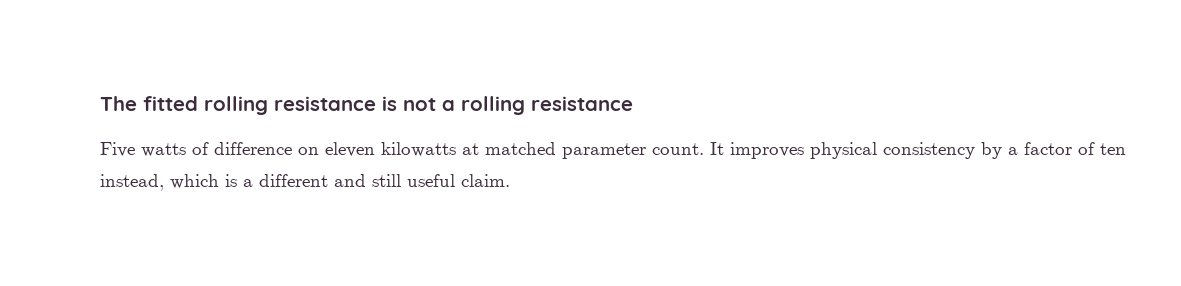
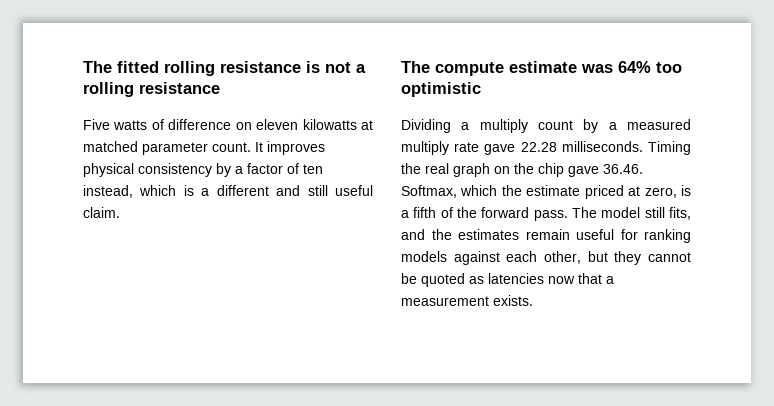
+ The compute estimate was 64% too optimistic
+ Dividing a multiply count by a measured multiply rate gave 22.28 milliseconds. Timing the real graph on the chip gave 36.46. Softmax, which the estimate priced at zero, is a fifth of the forward pass. The model still fits, and the estimates remain useful for ranking models against each other, but they cannot be quoted as latencies now that a measurement exists.

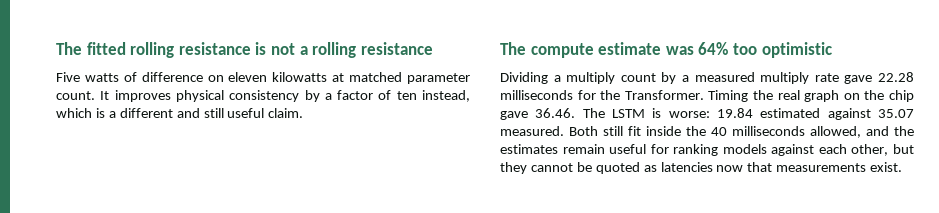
- Dividing a multiply count by a measured multiply rate gave 22.28 milliseconds.
+ Dividing a multiply count by a measured multiply rate gave 22.28 milliseconds for the Transformer.
- Timing the real graph on the chip gave 36.46. Softmax, which the estimate priced at zero, is a fifth of the forward pass. The model still fits, and the estimates remain useful for ranking models against each other, but they cannot be quoted as latencies now that a measurement exists.
+ Timing the real graph on the chip gave 36.46. The LSTM is worse: 19.84 estimated against 35.07 measured. Both still fit inside the 40 milliseconds allowed, and the estimates remain useful for ranking models against each other, but they cannot be quoted as latencies now that measurements exist.

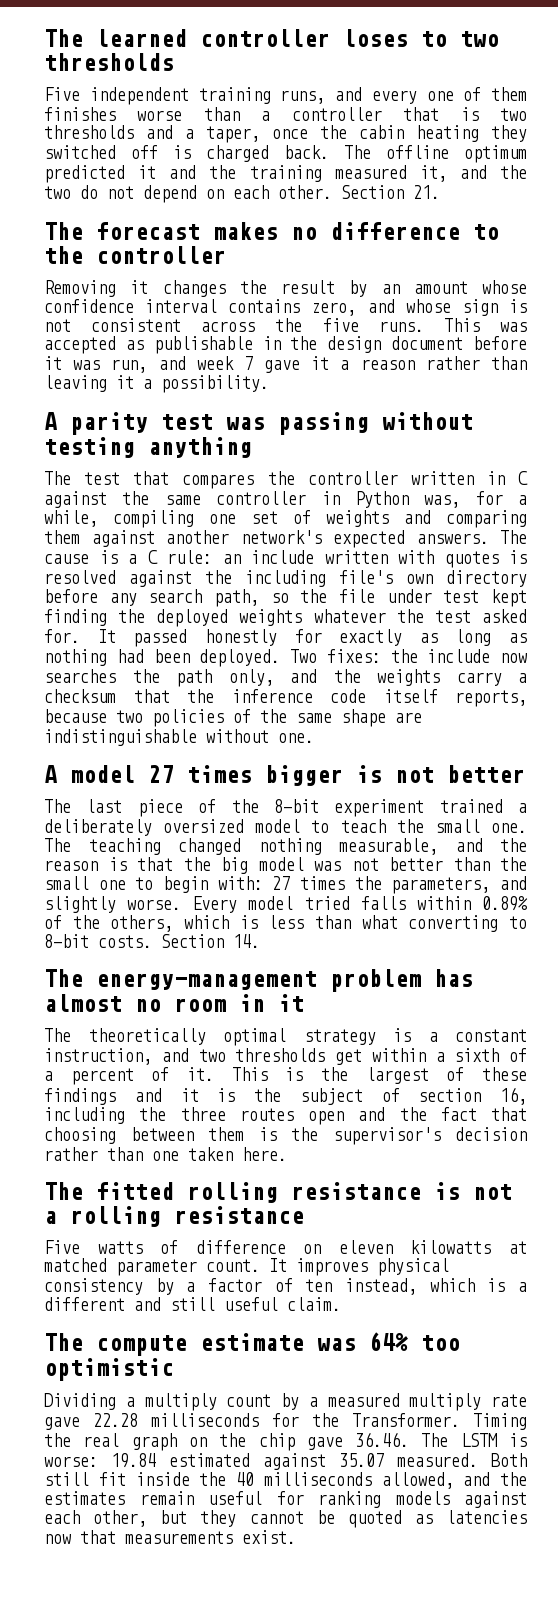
+ The learned controller loses to two thresholds
+ Five independent training runs, and every one of them finishes worse than a controller that is two thresholds and a taper, once the cabin heating they switched off is charged back. The offline optimum predicted it and the training measured it, and the two do not depend on each other. Section 21.
+ The forecast makes no difference to the controller
+ Removing it changes the result by an amount whose confidence interval contains zero, and whose sign is not consistent across the five runs. This was accepted as publishable in the design document before it was run, and week 7 gave it a reason rather than leaving it a possibility.
+ A parity test was passing without testing anything
+ The test that compares the controller written in C against the same controller in Python was, for a while, compiling one set of weights and comparing them against another network's expected answers. The cause is a C rule: an include written with quotes is resolved against the including file's own directory before any search path, so the file under test kept finding the deployed weights whatever the test asked for. It passed honestly for exactly as long as nothing had been deployed. Two fixes: the include now searches the path only, and the weights carry a checksum that the inference code itself reports, because two policies of the same shape are indistinguishable without one.
+ A model 27 times bigger is not better
+ The last piece of the 8-bit experiment trained a deliberately oversized model to teach the small one. The teaching changed nothing measurable, and the reason is that the big model was not better than the small one to begin with: 27 times the parameters, and slightly worse. Every model tried falls within 0.89% of the others, which is less than what converting to 8-bit costs. Section 14.
+ The energy-management problem has almost no room in it
+ The theoretically optimal strategy is a constant instruction, and two thresholds get within a sixth of a percent of it. This is the largest of these findings and it is the subject of section 16, including the three routes open and the fact that choosing between them is the supervisor's decision rather than one taken here.

